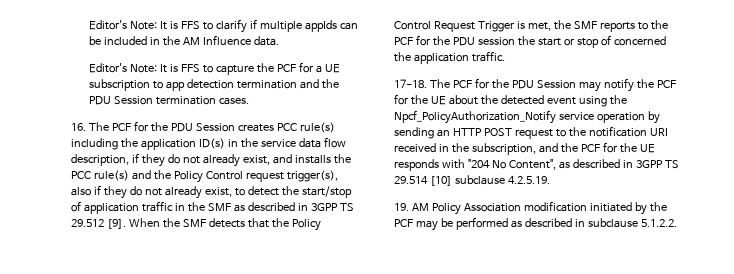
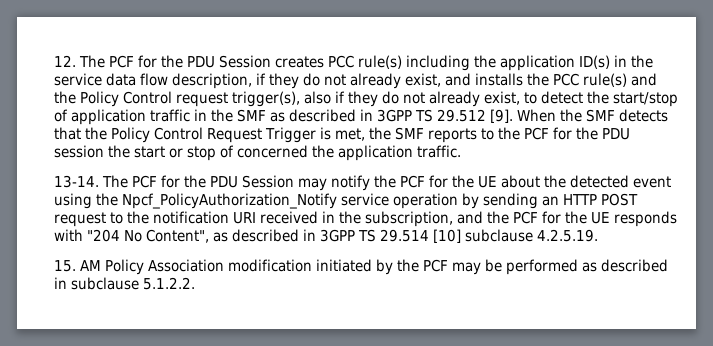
- Editor's Note: It is FFS to clarify if multiple appIds can be included in the AM Influence data.
- Editor's Note: It is FFS to capture the PCF for a UE subscription to app detection termination and the PDU Session termination cases.
- 16. The PCF for the PDU Session creates PCC rule(s) including the application ID(s) in the service data flow description, if they do not already exist, and installs the PCC rule(s) and the Policy Control request trigger(s), also if they do not already exist, to detect the start/stop of application traffic in the SMF as described in 3GPP TS 29.512 [9].
+ 12. The PCF for the PDU Session creates PCC rule(s) including the application ID(s) in the service data flow description, if they do not already exist, and installs the PCC rule(s) and the Policy Control request trigger(s), also if they do not already exist, to detect the start/stop of application traffic in the SMF as described in 3GPP TS 29.512 [9].
- 17-18.
+ 13-14.
- 19. AM Policy Association modification initiated by the PCF may be performed as described in subclause 5.1.2.2.
+ 15. AM Policy Association modification initiated by the PCF may be performed as described in subclause 5.1.2.2.

